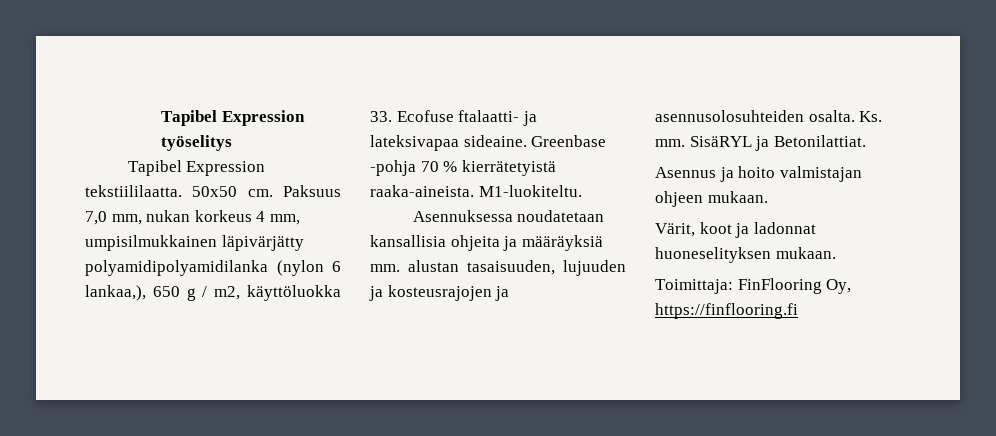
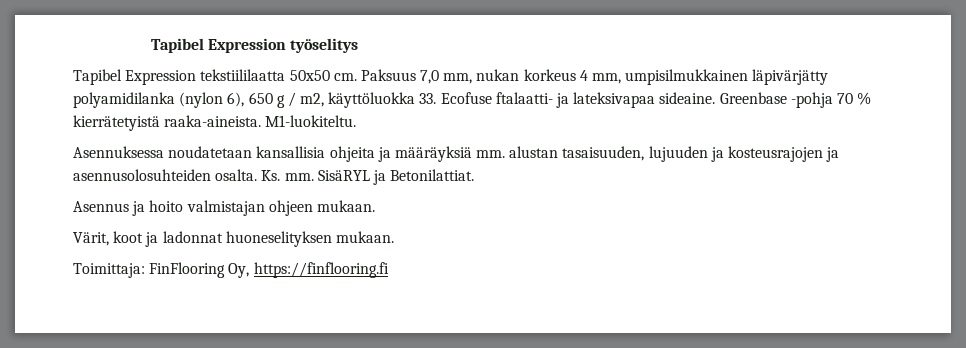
- Tapibel Expression tekstiililaatta. 50x50 cm.
+ Tapibel Expression tekstiililaatta 50x50 cm.
- Paksuus 7,0 mm, nukan korkeus 4 mm, umpisilmukkainen läpivärjätty polyamidipolyamidilanka (nylon 6 lankaa,), 650 g / m2, käyttöluokka 33. Ecofuse ftalaatti- ja lateksivapaa sideaine.
+ Paksuus 7,0 mm, nukan korkeus 4 mm, umpisilmukkainen läpivärjätty polyamidilanka (nylon 6), 650 g / m2, käyttöluokka 33. Ecofuse ftalaatti- ja lateksivapaa sideaine.

